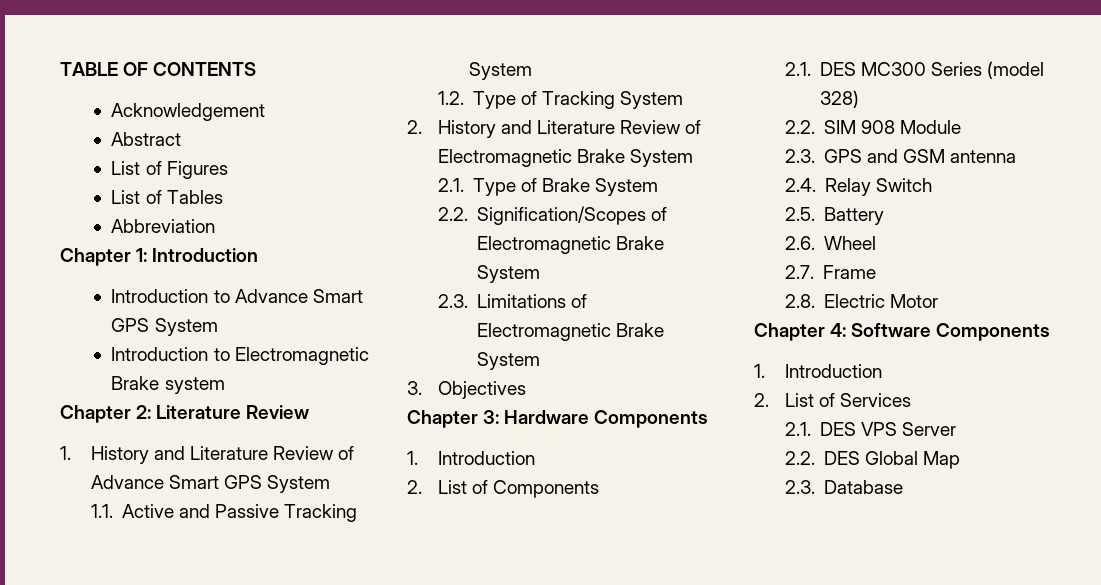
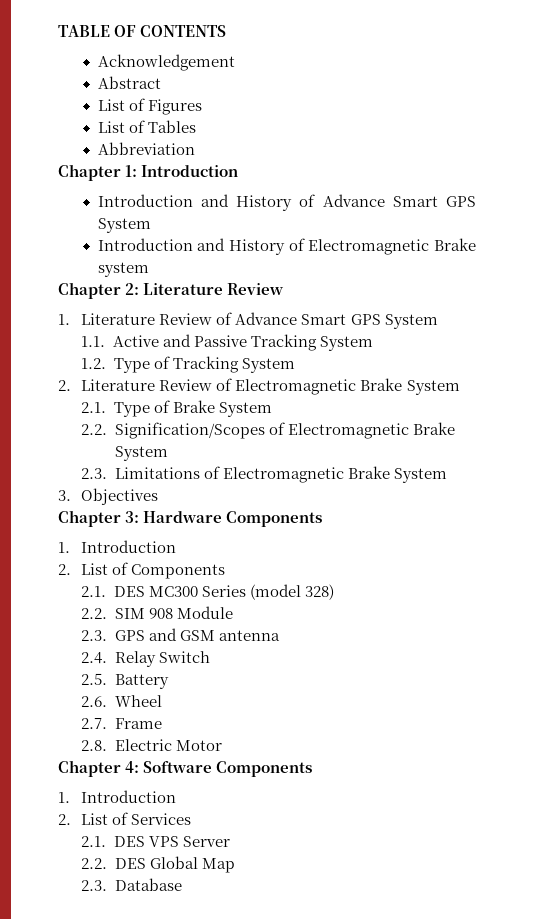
- Introduction to Advance Smart GPS System
+ Introduction and History of Advance Smart GPS System
- Introduction to Electromagnetic Brake system
+ Introduction and History of Electromagnetic Brake system
- 1. History and Literature Review of Advance Smart GPS System
+ 1. Literature Review of Advance Smart GPS System
- 2. History and Literature Review of Electromagnetic Brake System
+ 2. Literature Review of Electromagnetic Brake System

